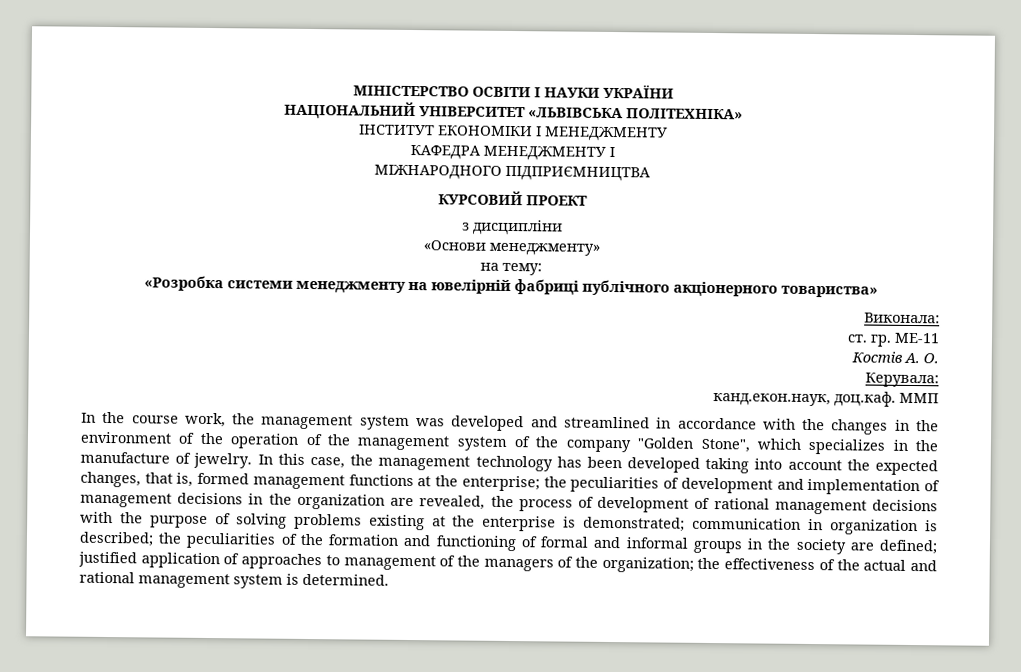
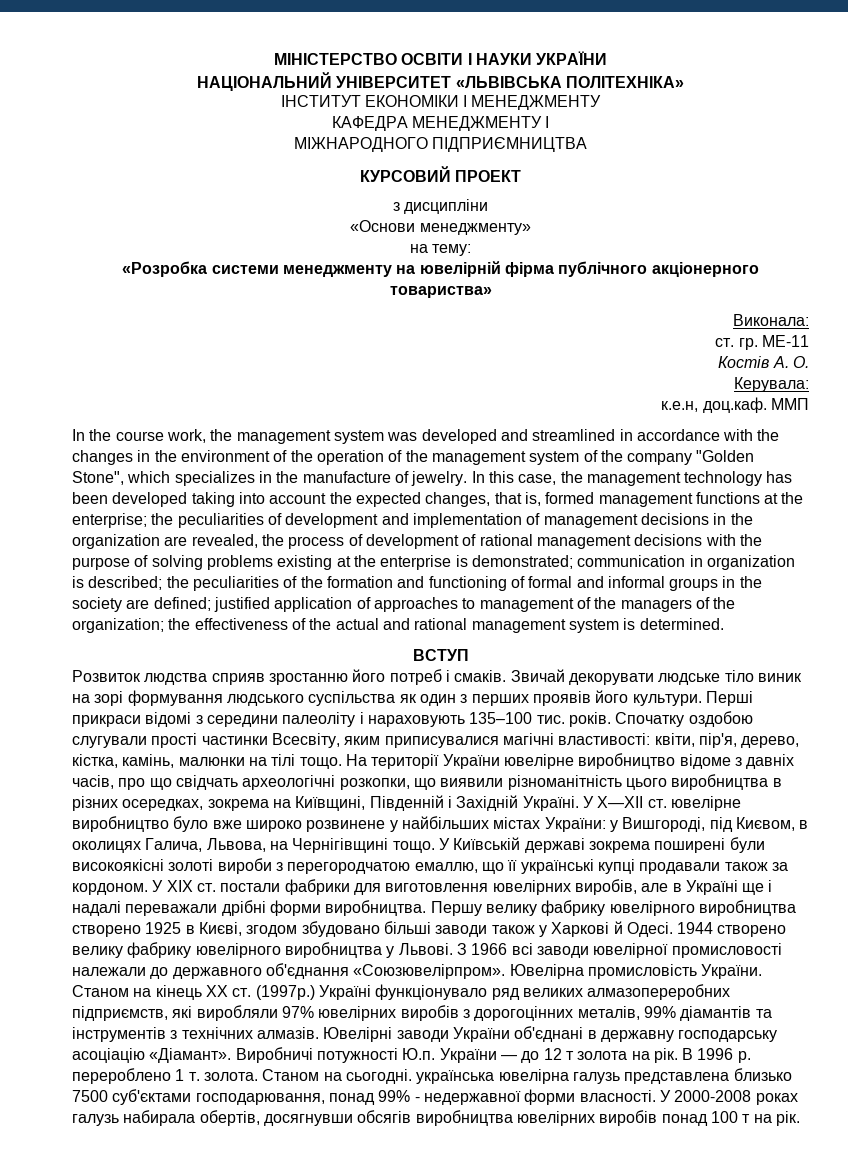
- «Розробка системи менеджменту на ювелірній фабриці публічного акціонерного товариства»
+ «Розробка системи менеджменту на ювелірній фірма публічного акціонерного товариства»
- канд.екон.наук, доц.каф. ММП
+ к.е.н, доц.каф. ММП
+ ВСТУП
+ Розвиток людства сприяв зростанню його потреб і смаків. Звичай декорувати людське тіло виник на зорі формування людського суспільства як один з перших проявів його культури. Перші прикраси відомі з середини палеоліту і нараховують 135–100 тис. років. Спочатку оздобою слугували прості частинки Всесвіту, яким приписувалися магічні властивості: квіти, пір'я, дерево, кістка, камінь, малюнки на тілі тощо. На території України ювелірне виробництво відоме з давніх часів, про що свідчать археологічні розкопки, що виявили різноманітність цього виробництва в різних осередках, зокрема на Київщині, Південній і Західній Україні. У Х—ХІІ ст. ювелірне виробництво було вже широко розвинене у найбільших містах України: у Вишгороді, під Києвом, в околицях Галича, Львова, на Чернігівщині тощо. У Київській державі зокрема поширені були високоякісні золоті вироби з перегородчатою емаллю, що її українські купці продавали також за кордоном. У ХІХ ст. постали фабрики для виготовлення ювелірних виробів, але в Україні ще і надалі переважали дрібні форми виробництва. Першу велику фабрику ювелірного виробництва створено 1925 в Києві, згодом збудовано більші заводи також у Харкові й Одесі. 1944 створено велику фабрику ювелірного виробництва у Львові. З 1966 всі заводи ювелірної промисловості належали до державного об'єднання «Союзювелірпром». Ювелірна промисловість України. Станом на кінець ХХ ст. (1997р.) Україні функціонувало ряд великих алмазопереробних підприємств, які виробляли 97% ювелірних виробів з дорогоцінних металів, 99% діамантів та інструментів з технічних алмазів. Ювелірні заводи України об'єднані в державну господарську асоціацію «Діамант». Виробничі потужності Ю.п. України — до 12 т золота на рік. В 1996 р. перероблено 1 т. золота. Станом на сьогодні. українська ювелірна галузь представлена близько 7500 суб'єктами господарювання, понад 99% - недержавної форми власності. У 2000-2008 роках галузь набирала обертів, досягнувши обсягів виробництва ювелірних виробів понад 100 т на рік.

